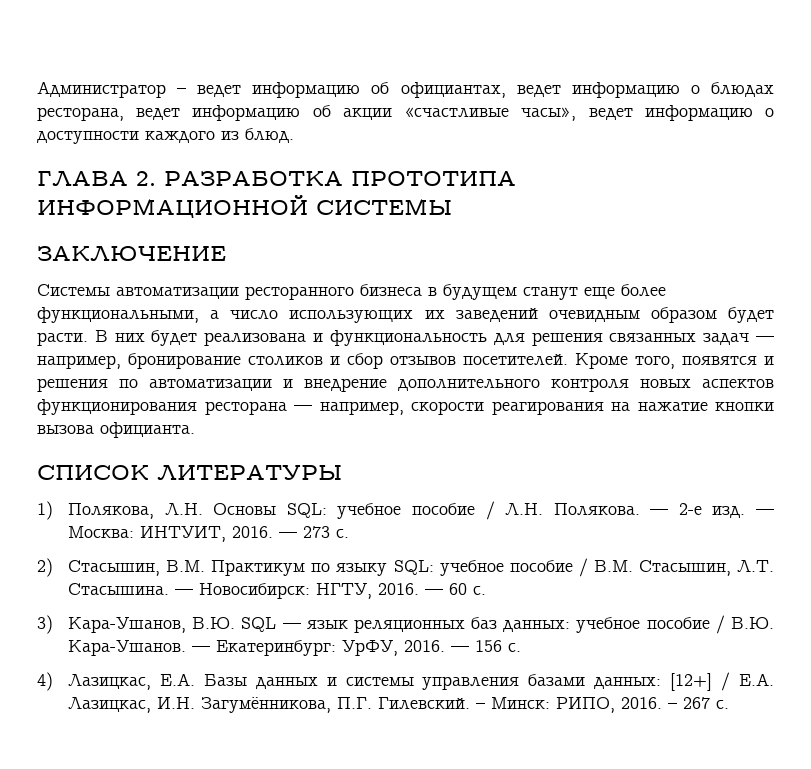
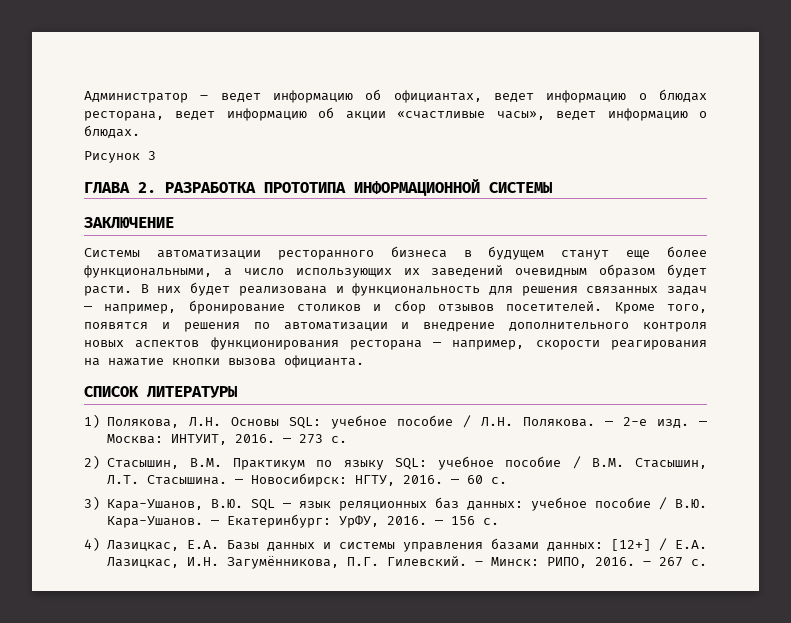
- Администратор – ведет информацию об официантах, ведет информацию о блюдах ресторана, ведет информацию об акции «счастливые часы», ведет информацию о доступности каждого из блюд.
+ Администратор – ведет информацию об официантах, ведет информацию о блюдах ресторана, ведет информацию об акции «счастливые часы», ведет информацию о блюдах.
+ Рисунок 3

